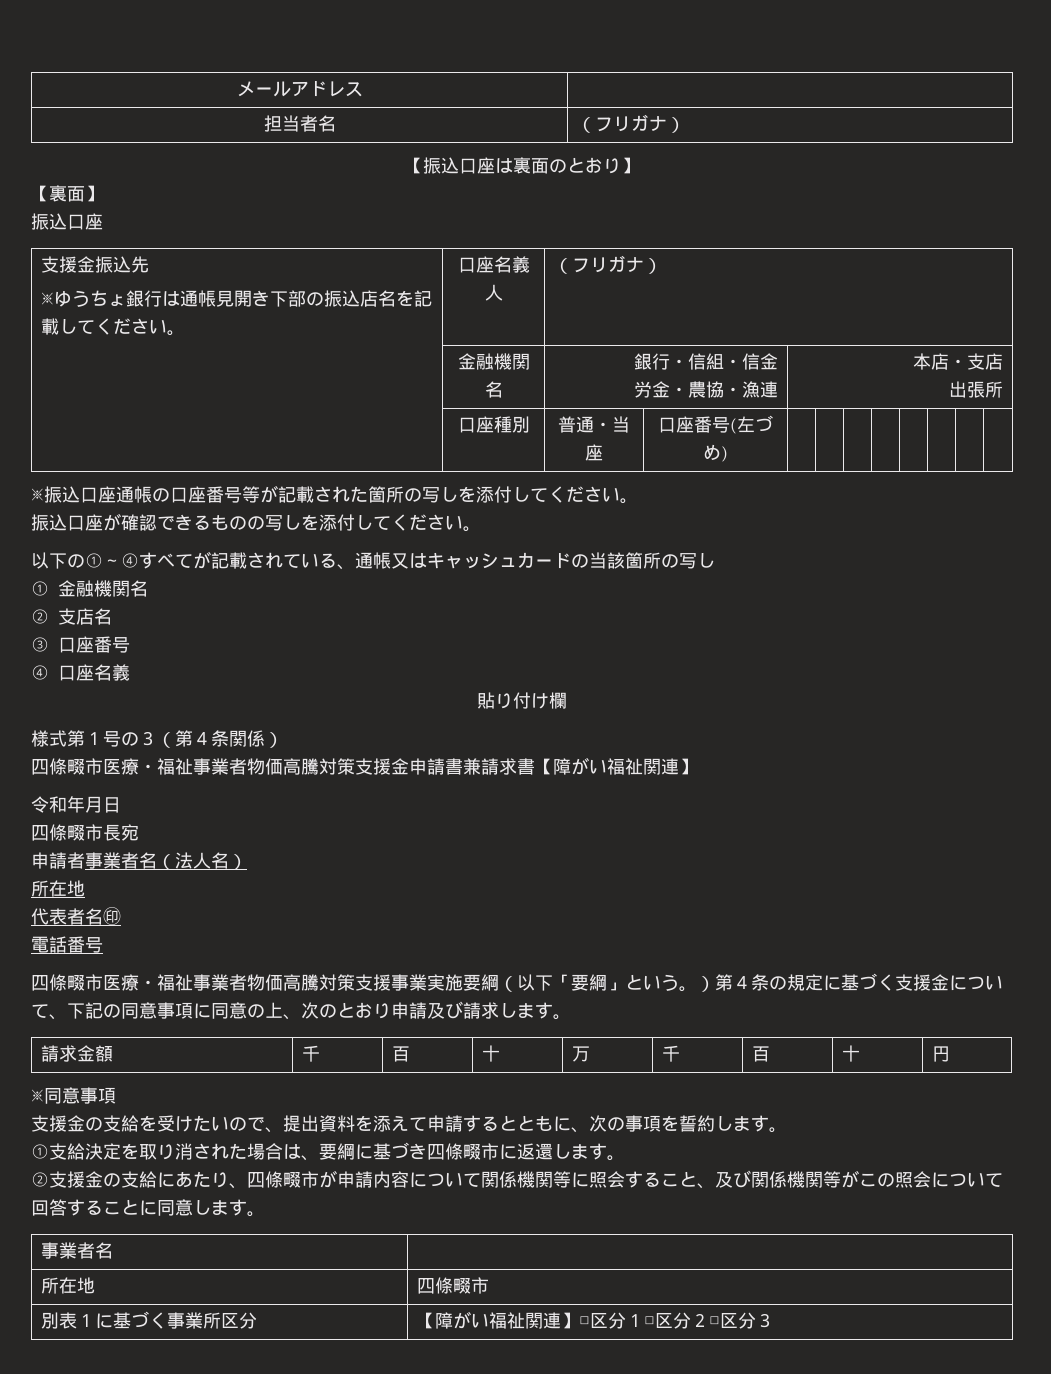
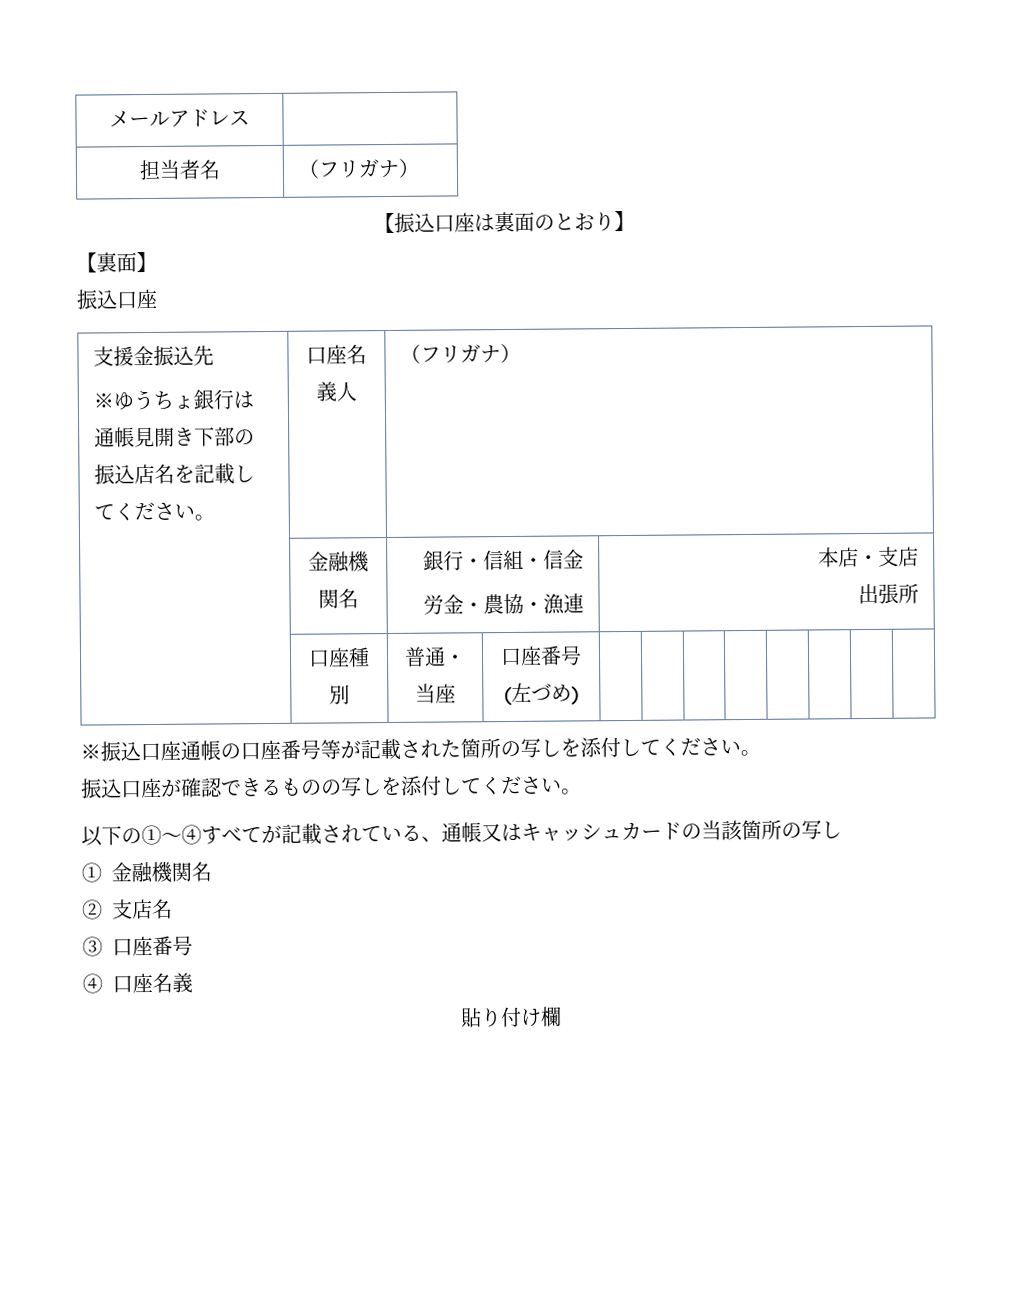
- 様式第１号の３（第４条関係）
- 四條畷市医療・福祉事業者物価高騰対策支援金申請書兼請求書【障がい福祉関連】
- 令和年月日
- 四條畷市長宛
- 申請者事業者名（法人名）
- 所在地
- 代表者名㊞
- 電話番号
- 四條畷市医療・福祉事業者物価高騰対策支援事業実施要綱（以下「要綱」という。）第４条の規定に基づく支援金について、下記の同意事項に同意の上、次のとおり申請及び請求します。
- 請求金額 | 千 | 百 | 十 | 万 | 千 | 百 | 十 | 円
- ※同意事項
- 支援金の支給を受けたいので、提出資料を添えて申請するとともに、次の事項を誓約します。
- ①支給決定を取り消された場合は、要綱に基づき四條畷市に返還します。
- ②支援金の支給にあたり、四條畷市が申請内容について関係機関等に照会すること、及び関係機関等がこの照会について回答することに同意します。
- 事業者名 |
- 所在地 | 四條畷市
- 別表１に基づく事業所区分 | 【障がい福祉関連】□区分１□区分２□区分３

